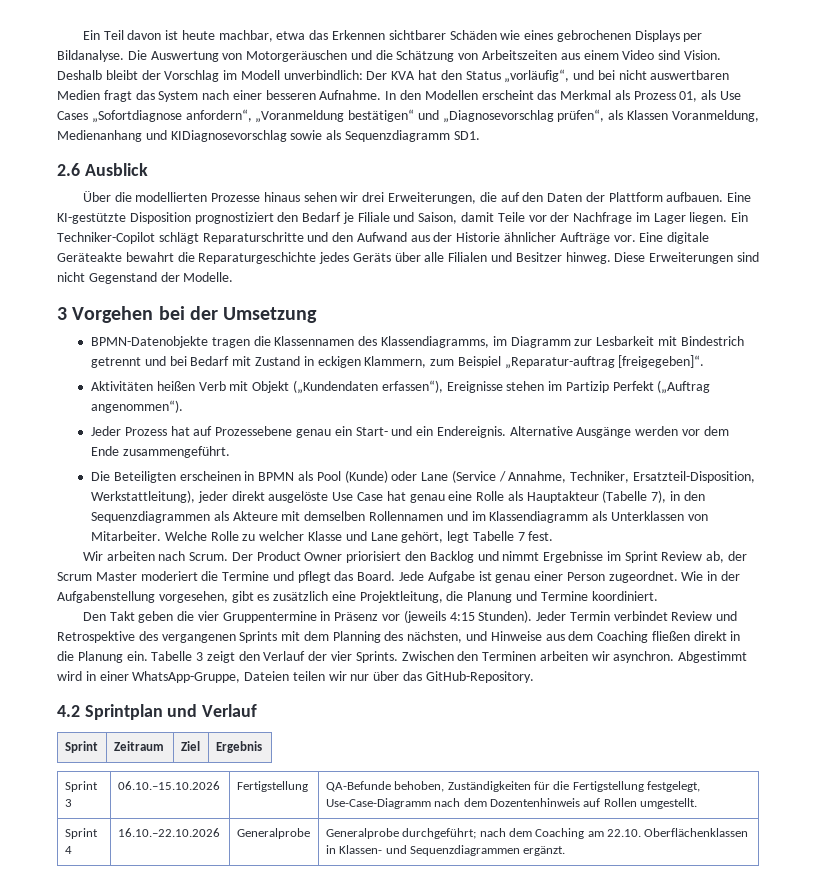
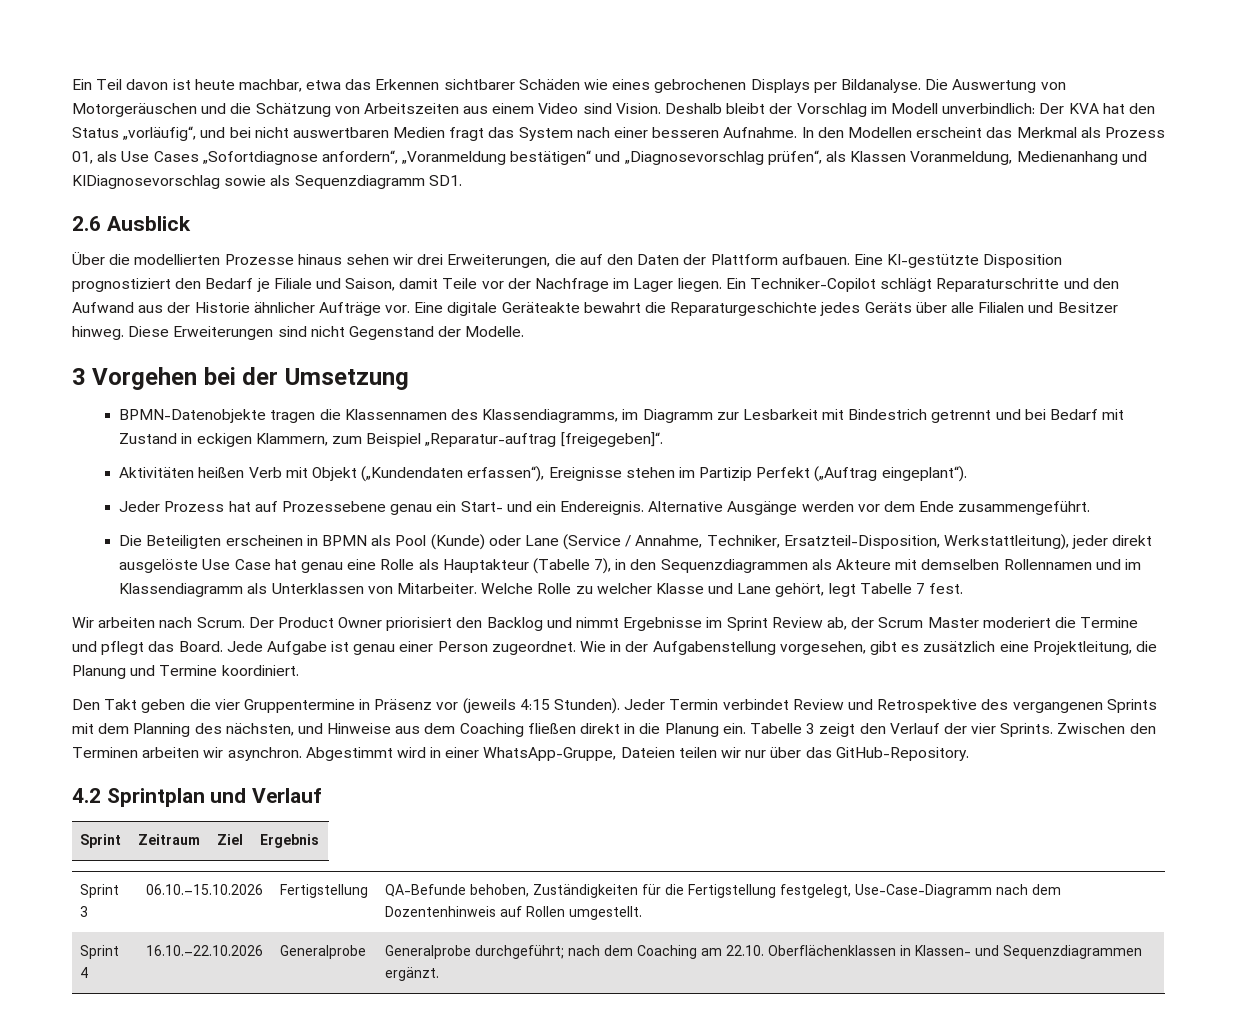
- Aktivitäten heißen Verb mit Objekt („Kundendaten erfassen“), Ereignisse stehen im Partizip Perfekt („Auftrag angenommen“).
+ Aktivitäten heißen Verb mit Objekt („Kundendaten erfassen“), Ereignisse stehen im Partizip Perfekt („Auftrag eingeplant“).

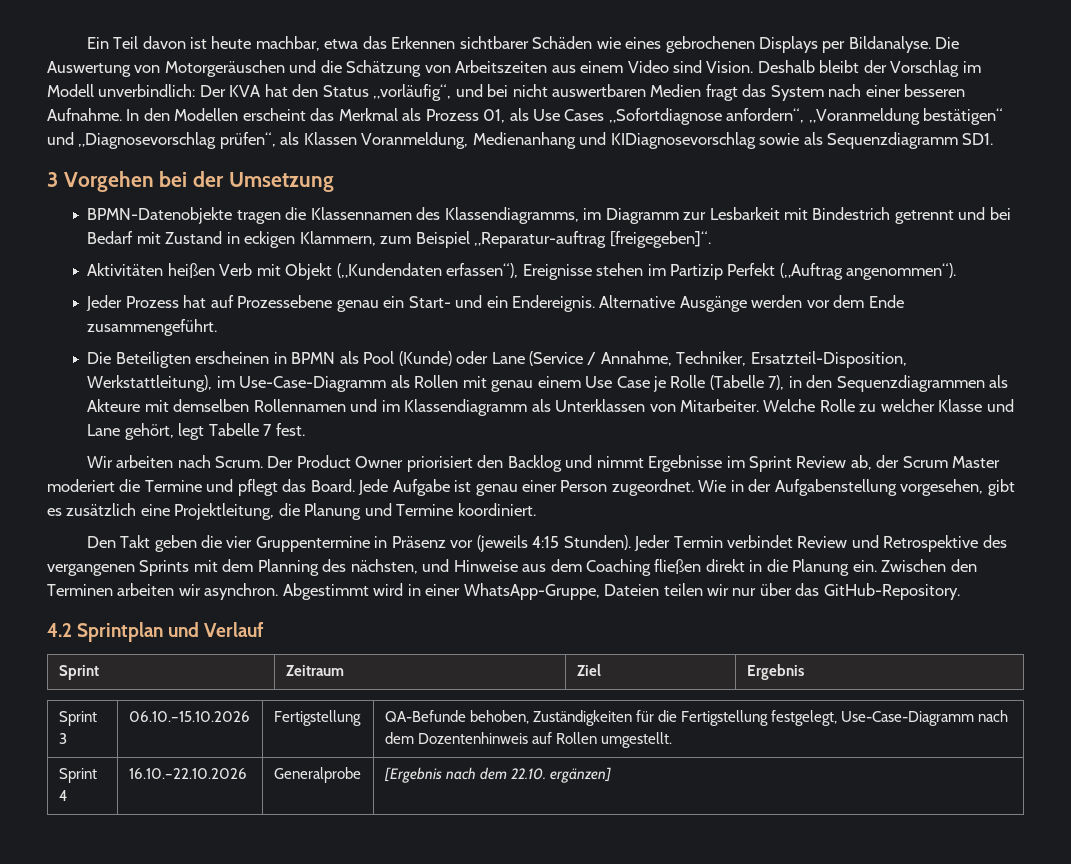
- 2.6 Ausblick
- Über die modellierten Prozesse hinaus sehen wir drei Erweiterungen, die auf den Daten der Plattform aufbauen. Eine KI-gestützte Disposition prognostiziert den Bedarf je Filiale und Saison, damit Teile vor der Nachfrage im Lager liegen. Ein Techniker-Copilot schlägt Reparaturschritte und den Aufwand aus der Historie ähnlicher Aufträge vor. Eine digitale Geräteakte bewahrt die Reparaturgeschichte jedes Geräts über alle Filialen und Besitzer hinweg. Diese Erweiterungen sind nicht Gegenstand der Modelle.
- Aktivitäten heißen Verb mit Objekt („Kundendaten erfassen“), Ereignisse stehen im Partizip Perfekt („Auftrag eingeplant“).
+ Aktivitäten heißen Verb mit Objekt („Kundendaten erfassen“), Ereignisse stehen im Partizip Perfekt („Auftrag angenommen“).
- Die Beteiligten erscheinen in BPMN als Pool (Kunde) oder Lane (Service / Annahme, Techniker, Ersatzteil-Disposition, Werkstattleitung), jeder direkt ausgelöste Use Case hat genau eine Rolle als Hauptakteur (Tabelle 7), in den Sequenzdiagrammen als Akteure mit demselben Rollennamen und im Klassendiagramm als Unterklassen von Mitarbeiter.
+ Die Beteiligten erscheinen in BPMN als Pool (Kunde) oder Lane (Service / Annahme, Techniker, Ersatzteil-Disposition, Werkstattleitung), im Use-Case-Diagramm als Rollen mit genau einem Use Case je Rolle (Tabelle 7), in den Sequenzdiagrammen als Akteure mit demselben Rollennamen und im Klassendiagramm als Unterklassen von Mitarbeiter.
- Tabelle 3 zeigt den Verlauf der vier Sprints.
- Sprint 4 | 16.10.–22.10.2026 | Generalprobe | Generalprobe durchgeführt; nach dem Coaching am 22.10. Oberflächenklassen in Klassen- und Sequenzdiagrammen ergänzt.
+ Sprint 4 | 16.10.–22.10.2026 | Generalprobe | [Ergebnis nach dem 22.10. ergänzen]

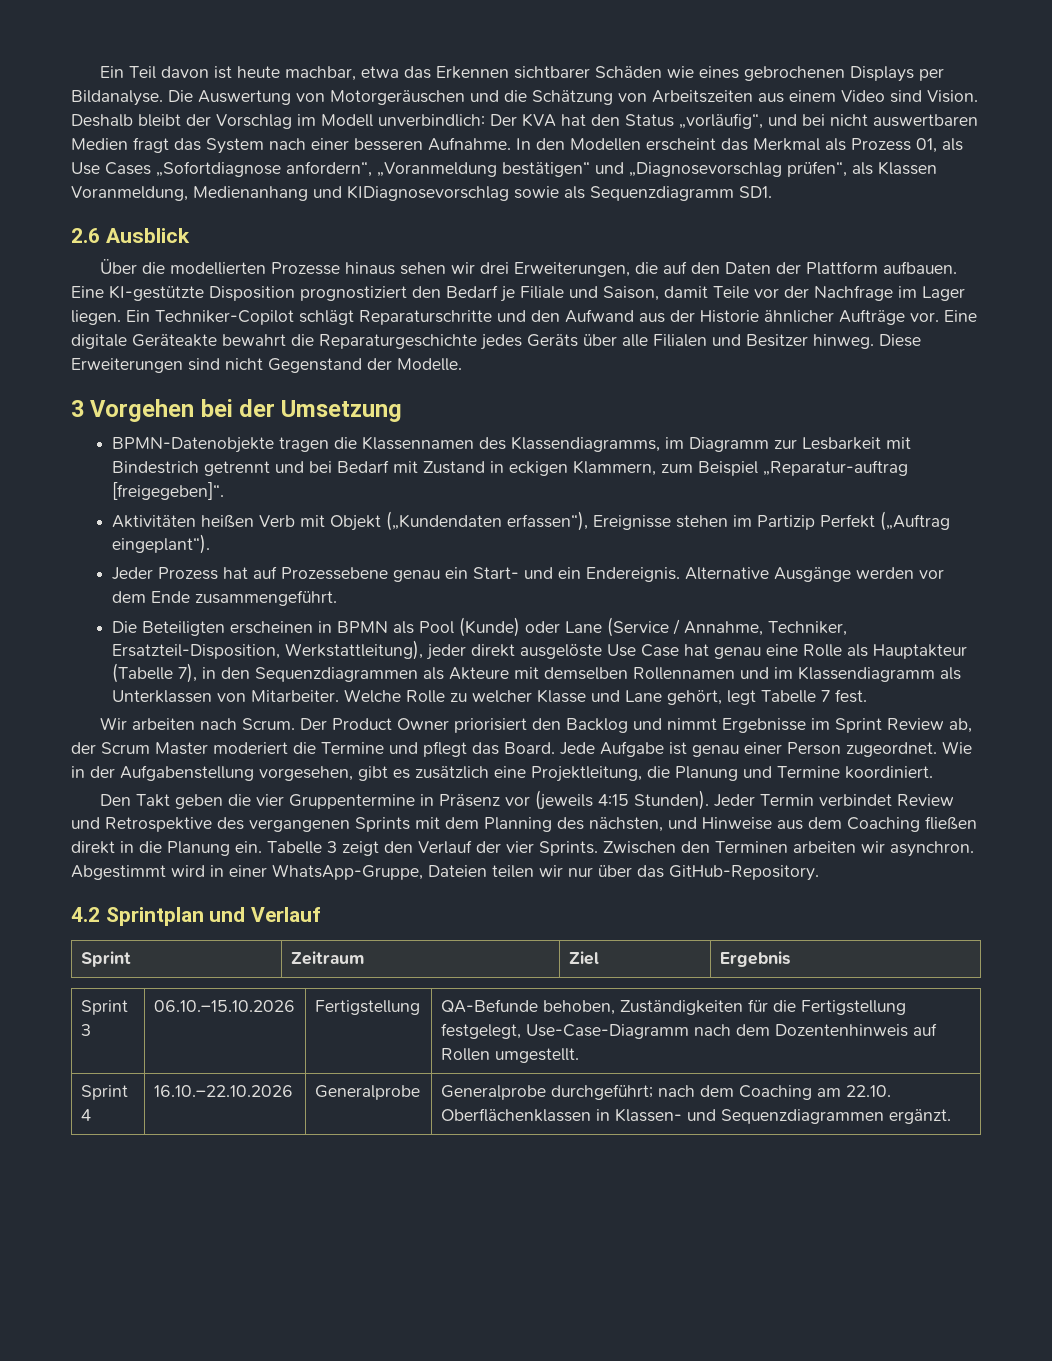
+ 2.6 Ausblick
+ Über die modellierten Prozesse hinaus sehen wir drei Erweiterungen, die auf den Daten der Plattform aufbauen. Eine KI-gestützte Disposition prognostiziert den Bedarf je Filiale und Saison, damit Teile vor der Nachfrage im Lager liegen. Ein Techniker-Copilot schlägt Reparaturschritte und den Aufwand aus der Historie ähnlicher Aufträge vor. Eine digitale Geräteakte bewahrt die Reparaturgeschichte jedes Geräts über alle Filialen und Besitzer hinweg. Diese Erweiterungen sind nicht Gegenstand der Modelle.
- Aktivitäten heißen Verb mit Objekt („Kundendaten erfassen“), Ereignisse stehen im Partizip Perfekt („Auftrag angenommen“).
+ Aktivitäten heißen Verb mit Objekt („Kundendaten erfassen“), Ereignisse stehen im Partizip Perfekt („Auftrag eingeplant“).
- Die Beteiligten erscheinen in BPMN als Pool (Kunde) oder Lane (Service / Annahme, Techniker, Ersatzteil-Disposition, Werkstattleitung), im Use-Case-Diagramm als Rollen mit genau einem Use Case je Rolle (Tabelle 7), in den Sequenzdiagrammen als Akteure mit demselben Rollennamen und im Klassendiagramm als Unterklassen von Mitarbeiter.
+ Die Beteiligten erscheinen in BPMN als Pool (Kunde) oder Lane (Service / Annahme, Techniker, Ersatzteil-Disposition, Werkstattleitung), jeder direkt ausgelöste Use Case hat genau eine Rolle als Hauptakteur (Tabelle 7), in den Sequenzdiagrammen als Akteure mit demselben Rollennamen und im Klassendiagramm als Unterklassen von Mitarbeiter.
+ Tabelle 3 zeigt den Verlauf der vier Sprints.
- Sprint 4 | 16.10.–22.10.2026 | Generalprobe | [Ergebnis nach dem 22.10. ergänzen]
+ Sprint 4 | 16.10.–22.10.2026 | Generalprobe | Generalprobe durchgeführt; nach dem Coaching am 22.10. Oberflächenklassen in Klassen- und Sequenzdiagrammen ergänzt.

